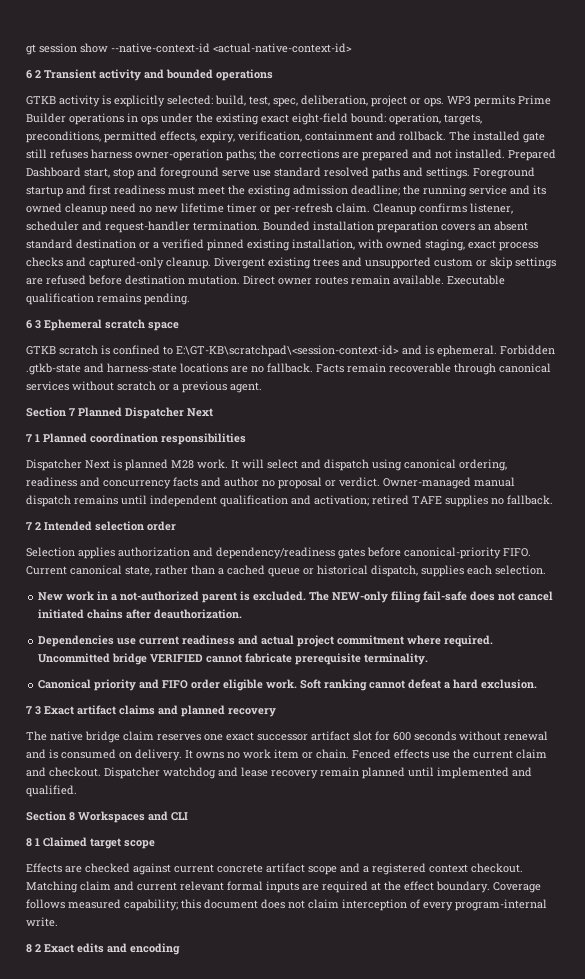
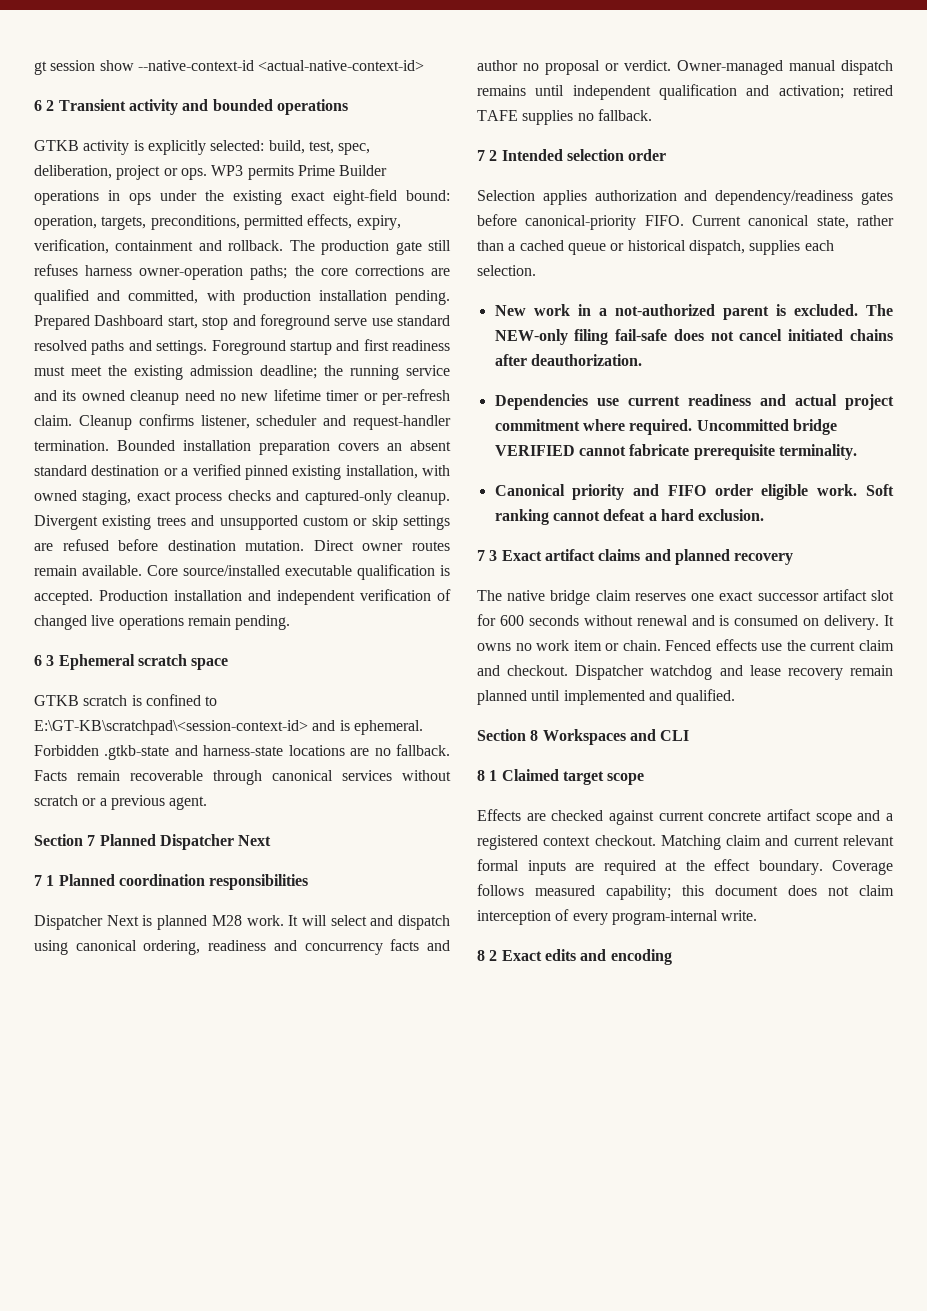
- The installed gate still refuses harness owner-operation paths; the corrections are prepared and not installed.
+ The production gate still refuses harness owner-operation paths; the core corrections are qualified and committed, with production installation pending.
- Executable qualification remains pending.
+ Core source/installed executable qualification is accepted. Production installation and independent verification of changed live operations remain pending.

